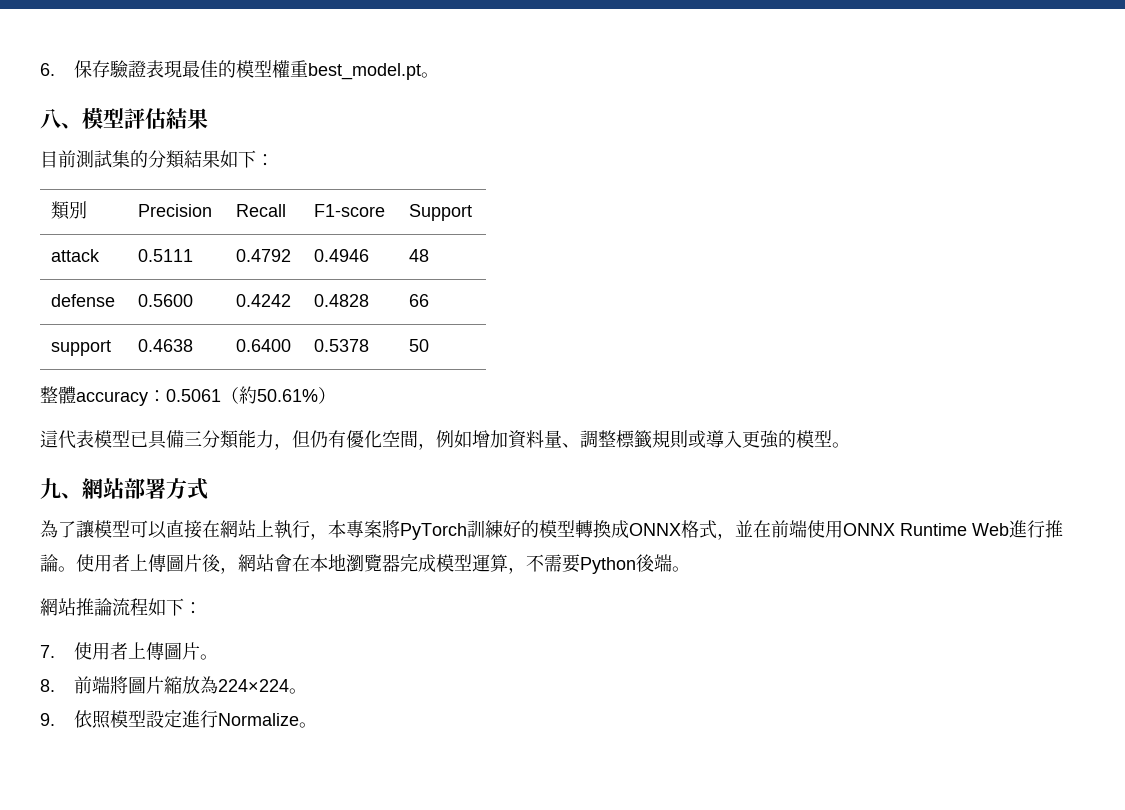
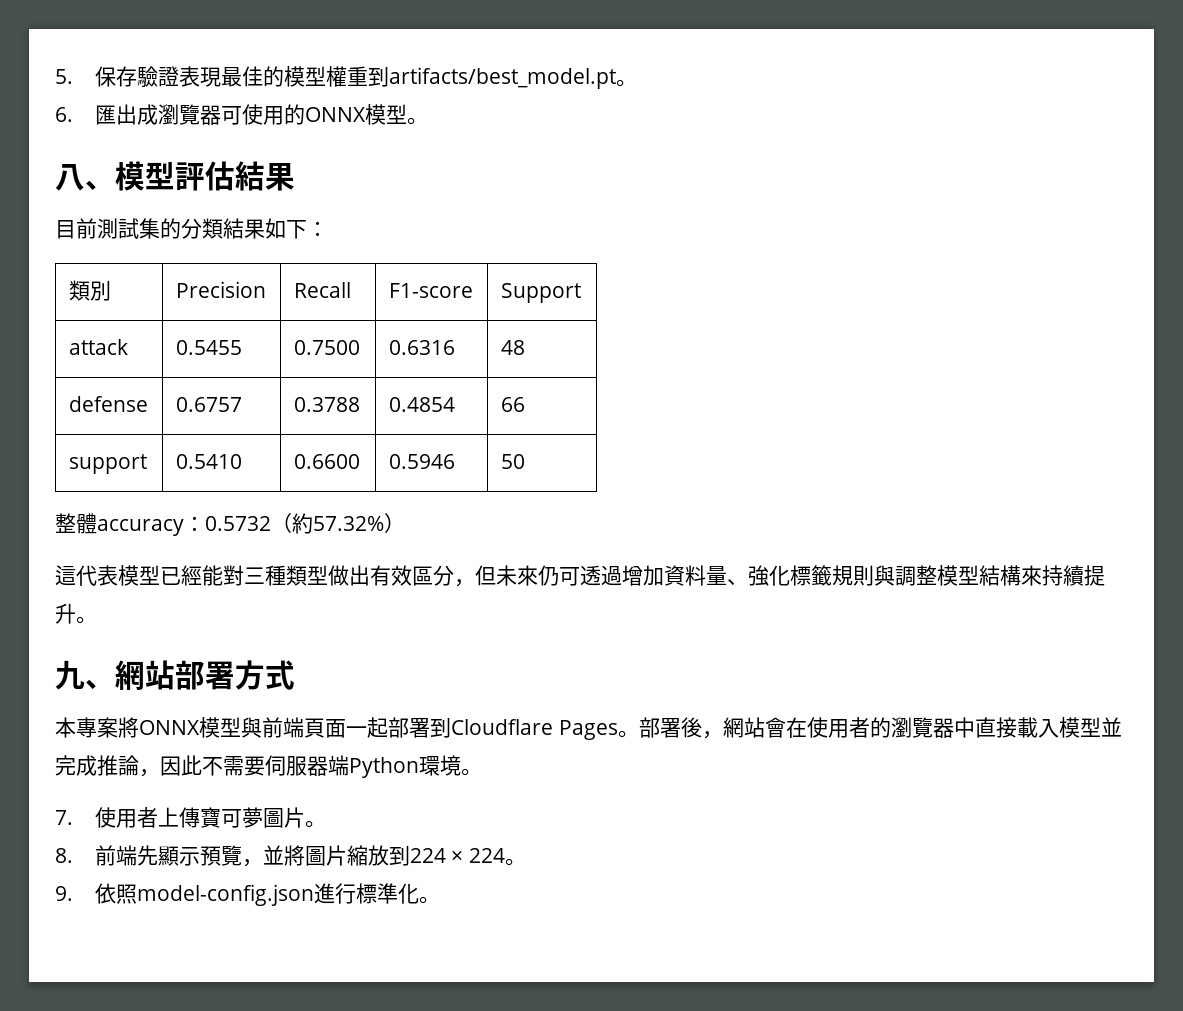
- 6.保存驗證表現最佳的模型權重best_model.pt。
+ 5.保存驗證表現最佳的模型權重到artifacts/best_model.pt。
+ 6.匯出成瀏覽器可使用的ONNX模型。
- attack | 0.5111 | 0.4792 | 0.4946 | 48
+ attack | 0.5455 | 0.7500 | 0.6316 | 48
- defense | 0.5600 | 0.4242 | 0.4828 | 66
+ defense | 0.6757 | 0.3788 | 0.4854 | 66
- support | 0.4638 | 0.6400 | 0.5378 | 50
+ support | 0.5410 | 0.6600 | 0.5946 | 50
- 整體accuracy：0.5061（約50.61%）
+ 整體accuracy：0.5732（約57.32%）
- 這代表模型已具備三分類能力，但仍有優化空間，例如增加資料量、調整標籤規則或導入更強的模型。
+ 這代表模型已經能對三種類型做出有效區分，但未來仍可透過增加資料量、強化標籤規則與調整模型結構來持續提升。
- 為了讓模型可以直接在網站上執行，本專案將PyTorch訓練好的模型轉換成ONNX格式，並在前端使用ONNX Runtime Web進行推論。使用者上傳圖片後，網站會在本地瀏覽器完成模型運算，不需要Python後端。
- 網站推論流程如下：
+ 本專案將ONNX模型與前端頁面一起部署到Cloudflare Pages。部署後，網站會在使用者的瀏覽器中直接載入模型並完成推論，因此不需要伺服器端Python環境。
- 7.使用者上傳圖片。
+ 7.使用者上傳寶可夢圖片。
- 8.前端將圖片縮放為224×224。
+ 8.前端先顯示預覽，並將圖片縮放到224 × 224。
- 9.依照模型設定進行Normalize。
+ 9.依照model-config.json進行標準化。

